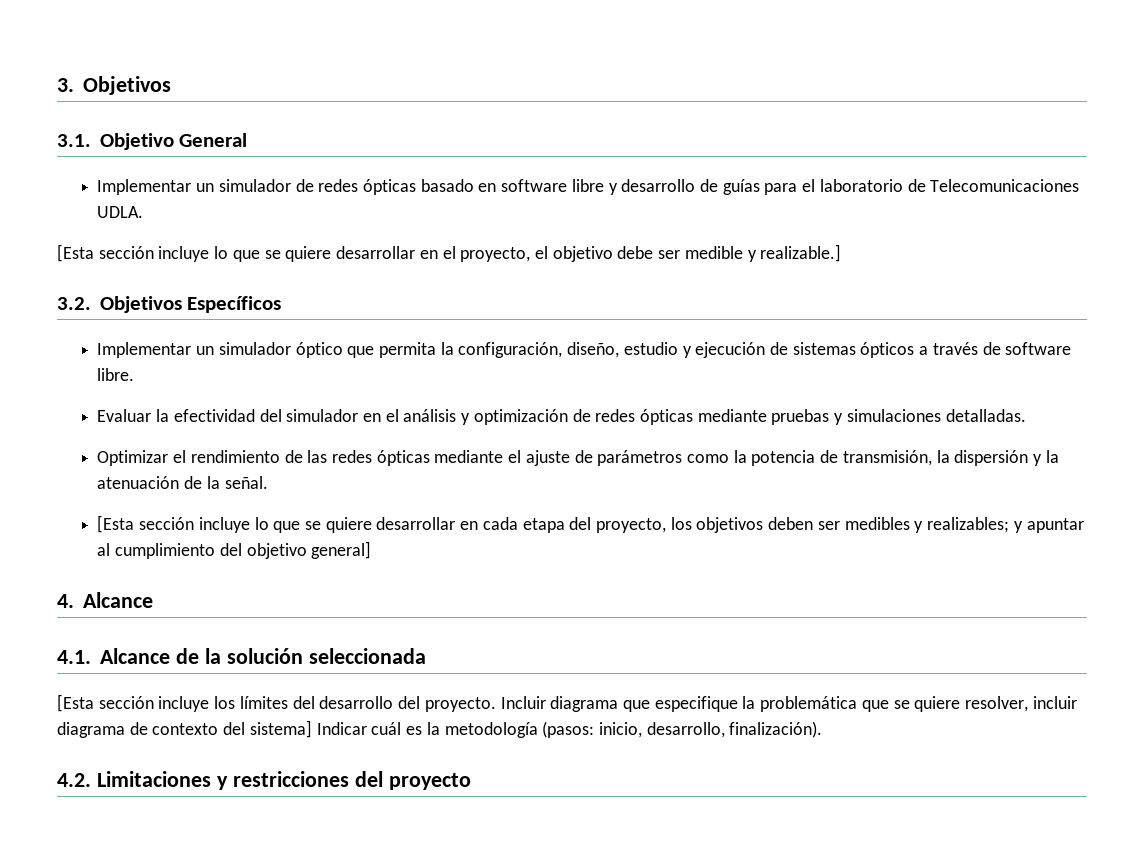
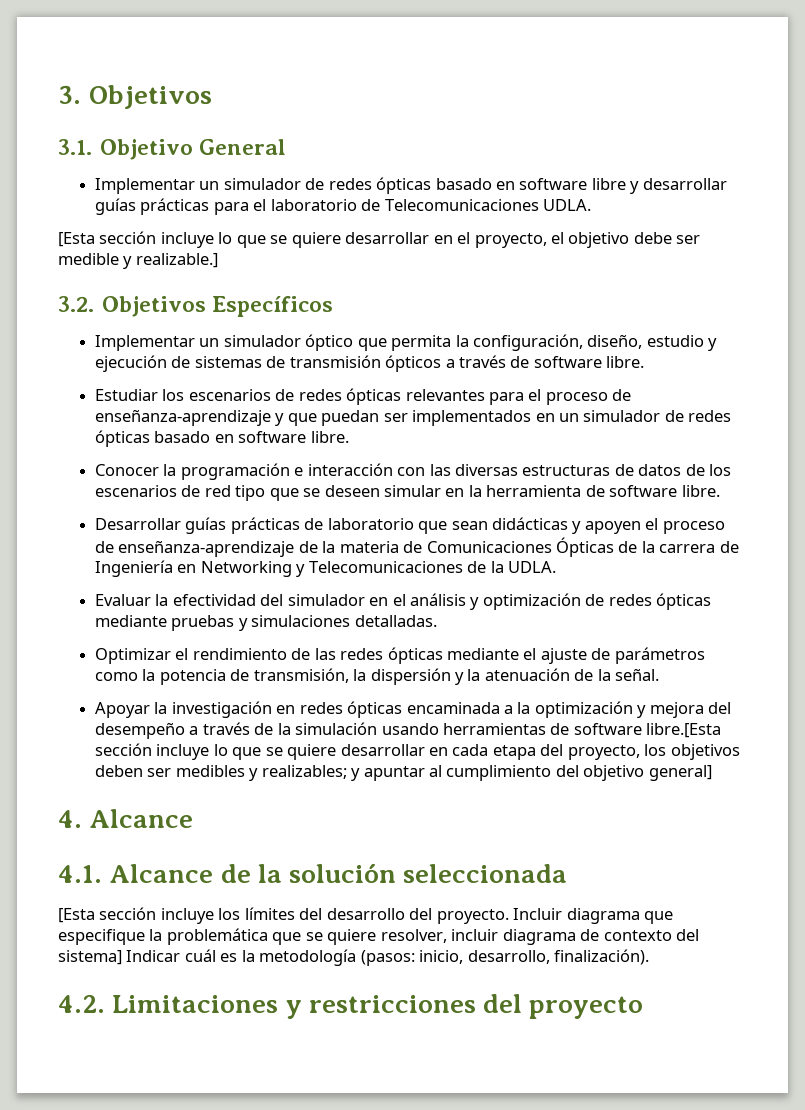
- Implementar un simulador de redes ópticas basado en software libre y desarrollo de guías para el laboratorio de Telecomunicaciones UDLA.
+ Implementar un simulador de redes ópticas basado en software libre y desarrollar guías prácticas para el laboratorio de Telecomunicaciones UDLA.
- Implementar un simulador óptico que permita la configuración, diseño, estudio y ejecución de sistemas ópticos a través de software libre.
+ Implementar un simulador óptico que permita la configuración, diseño, estudio y ejecución de sistemas de transmisión ópticos a través de software libre.
+ Estudiar los escenarios de redes ópticas relevantes para el proceso de enseñanza-aprendizaje y que puedan ser implementados en un simulador de redes ópticas basado en software libre.
+ Conocer la programación e interacción con las diversas estructuras de datos de los escenarios de red tipo que se deseen simular en la herramienta de software libre.
+ Desarrollar guías prácticas de laboratorio que sean didácticas y apoyen el proceso de enseñanza-aprendizaje de la materia de Comunicaciones Ópticas de la carrera de Ingeniería en Networking y Telecomunicaciones de la UDLA.
- [Esta sección incluye lo que se quiere desarrollar en cada etapa del proyecto, los objetivos deben ser medibles y realizables; y apuntar al cumplimiento del objetivo general]
+ Apoyar la investigación en redes ópticas encaminada a la optimización y mejora del desempeño a través de la simulación usando herramientas de software libre.[Esta sección incluye lo que se quiere desarrollar en cada etapa del proyecto, los objetivos deben ser medibles y realizables; y apuntar al cumplimiento del objetivo general]

